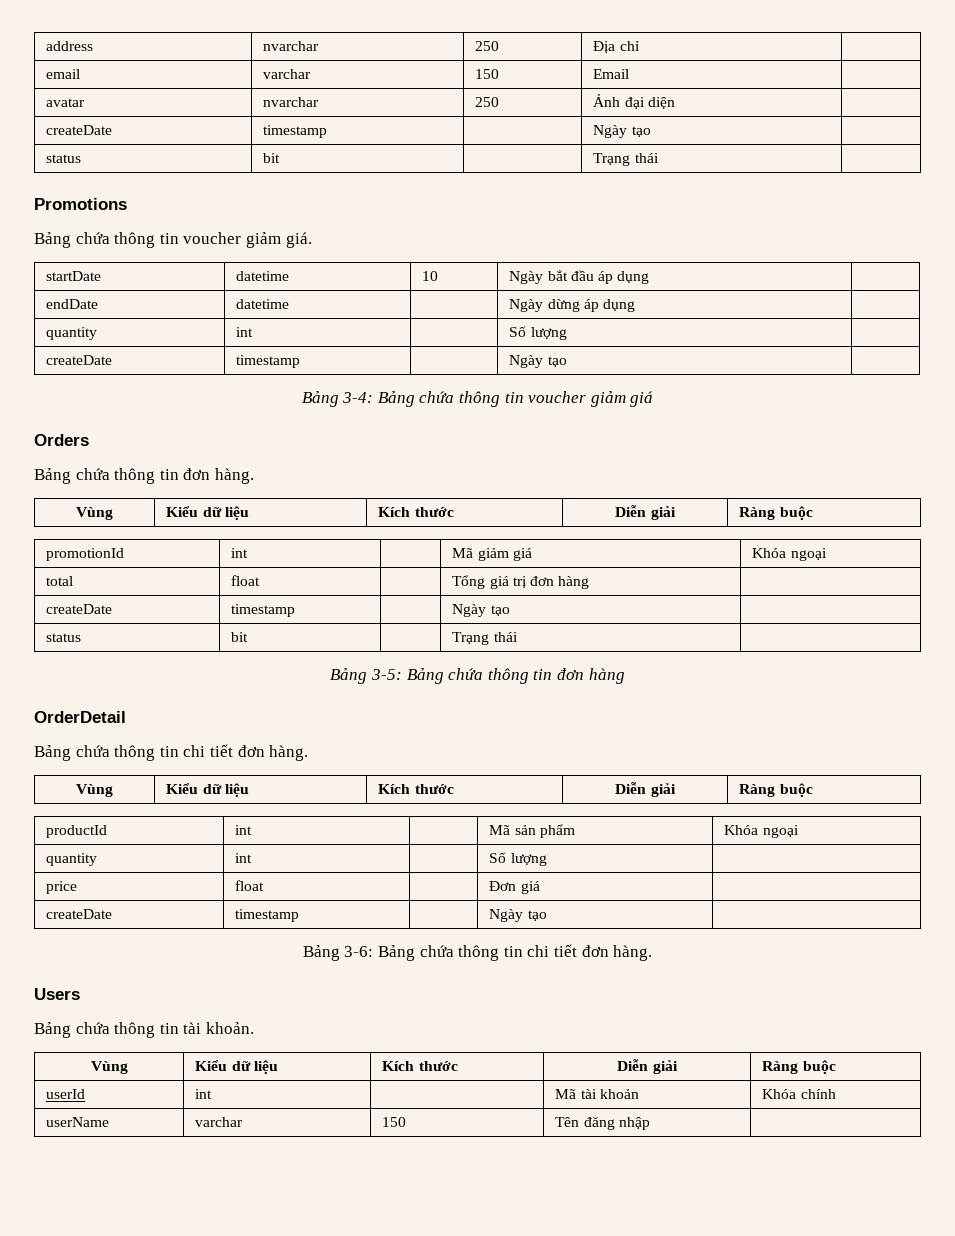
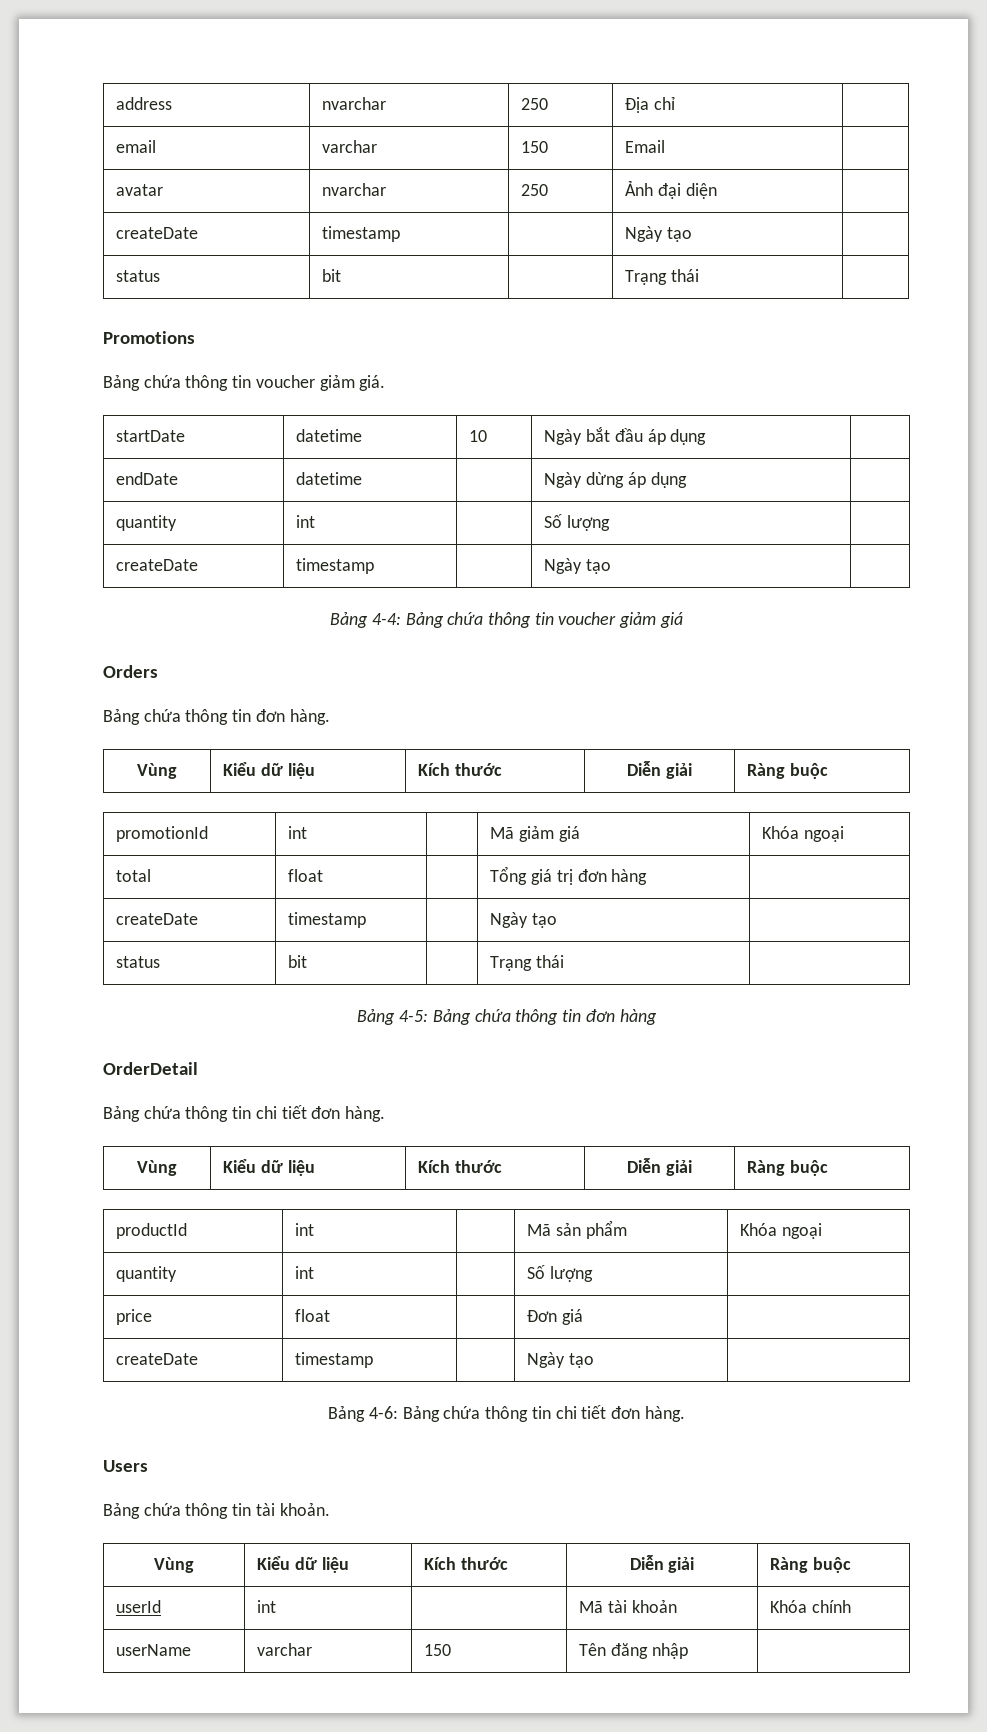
- Bảng 3-4: Bảng chứa thông tin voucher giảm giá
+ Bảng 4-4: Bảng chứa thông tin voucher giảm giá
- Bảng 3-5: Bảng chứa thông tin đơn hàng
+ Bảng 4-5: Bảng chứa thông tin đơn hàng
- Bảng 3-6: Bảng chứa thông tin chi tiết đơn hàng.
+ Bảng 4-6: Bảng chứa thông tin chi tiết đơn hàng.

